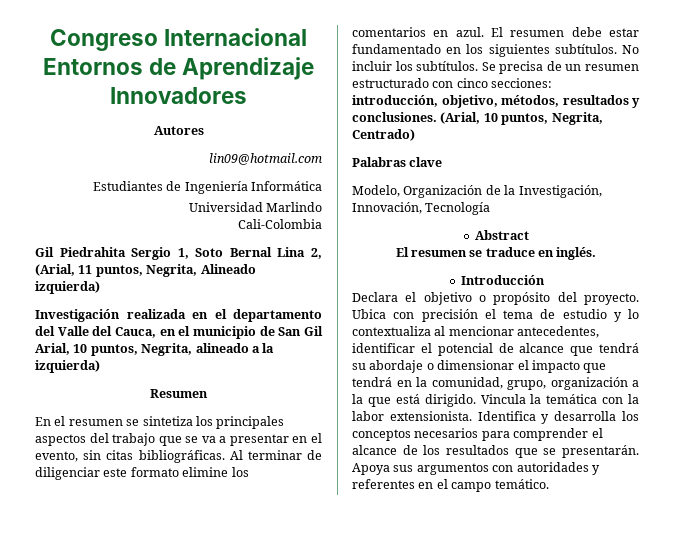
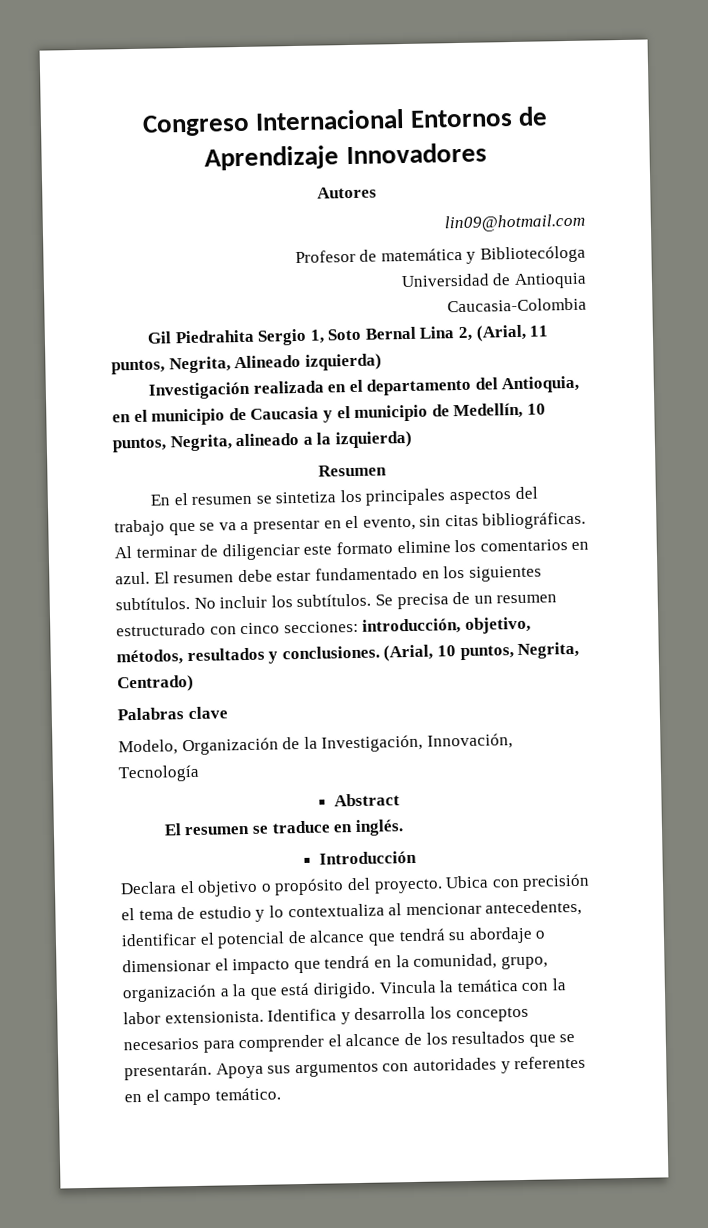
- Estudiantes de Ingeniería Informática
- Universidad Marlindo
- Cali-Colombia
+ Profesor de matemática y Bibliotecóloga
+ Universidad de Antioquia
+ Caucasia-Colombia
- Investigación realizada en el departamento del Valle del Cauca, en el municipio de San Gil Arial, 10 puntos, Negrita, alineado a la izquierda)
+ Investigación realizada en el departamento del Antioquia, en el municipio de Caucasia y el municipio de Medellín, 10 puntos, Negrita, alineado a la izquierda)

